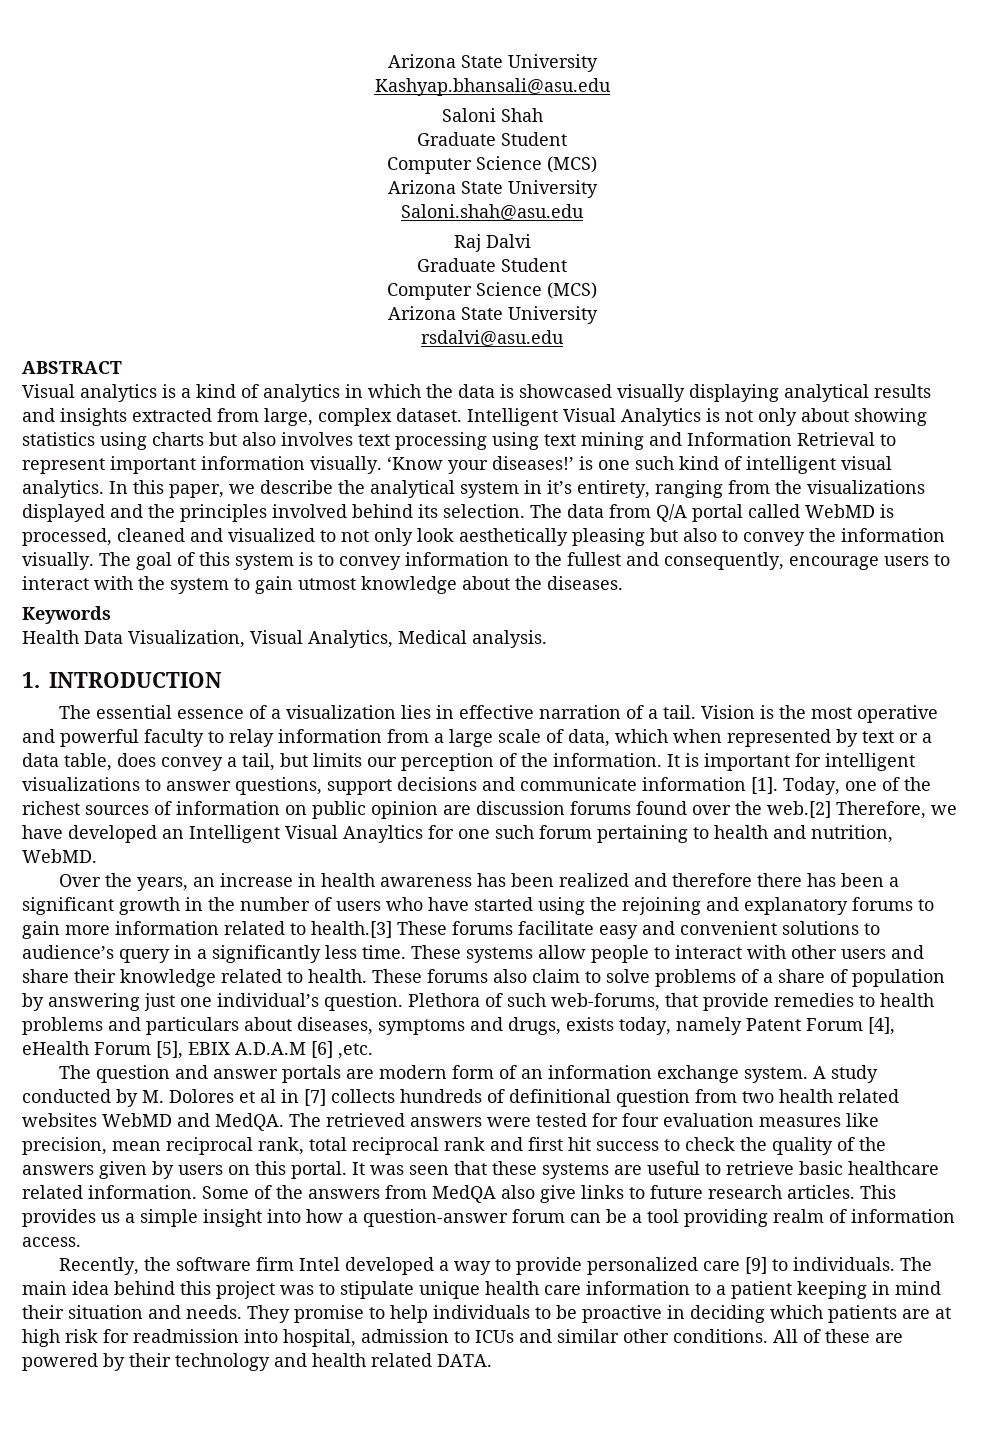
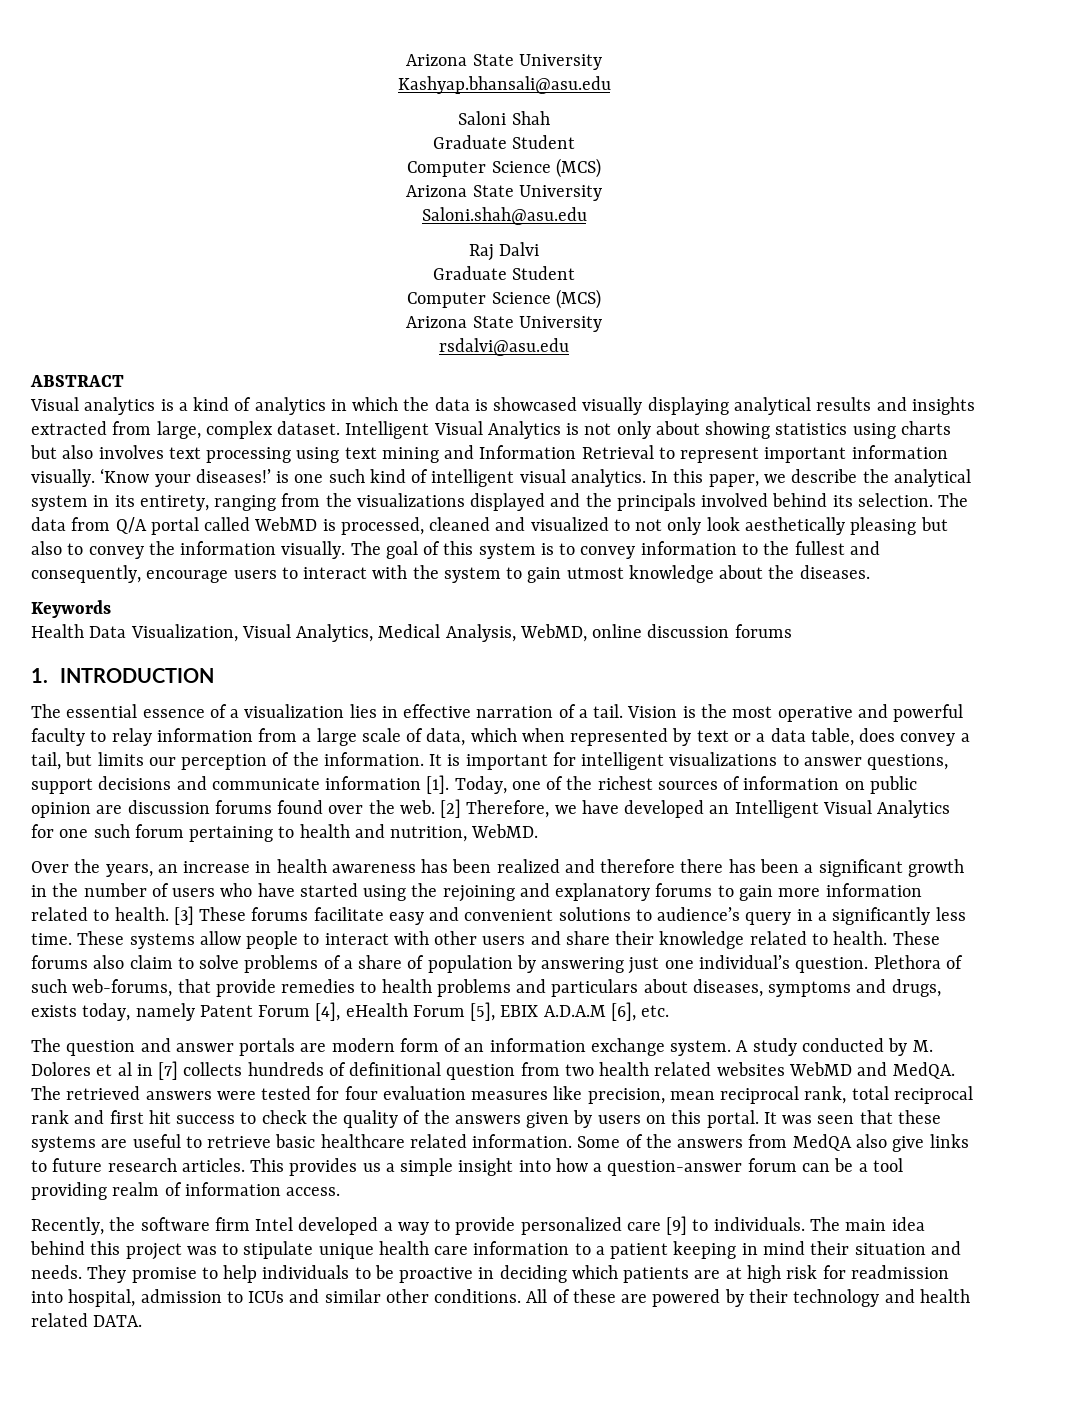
- In this paper, we describe the analytical system in it’s entirety, ranging from the visualizations displayed and the principles involved behind its selection.
+ In this paper, we describe the analytical system in its entirety, ranging from the visualizations displayed and the principals involved behind its selection.
- Health Data Visualization, Visual Analytics, Medical analysis.
+ Health Data Visualization, Visual Analytics, Medical Analysis, WebMD, online discussion forums
- Today, one of the richest sources of information on public opinion are discussion forums found over the web.[2] Therefore, we have developed an Intelligent Visual Anayltics for one such forum pertaining to health and nutrition, WebMD.
+ Today, one of the richest sources of information on public opinion are discussion forums found over the web. [2] Therefore, we have developed an Intelligent Visual Analytics for one such forum pertaining to health and nutrition, WebMD.
- Over the years, an increase in health awareness has been realized and therefore there has been a significant growth in the number of users who have started using the rejoining and explanatory forums to gain more information related to health.[3] These forums facilitate easy and convenient solutions to audience’s query in a significantly less time.
+ Over the years, an increase in health awareness has been realized and therefore there has been a significant growth in the number of users who have started using the rejoining and explanatory forums to gain more information related to health. [3] These forums facilitate easy and convenient solutions to audience’s query in a significantly less time.
- Plethora of such web-forums, that provide remedies to health problems and particulars about diseases, symptoms and drugs, exists today, namely Patent Forum [4], eHealth Forum [5], EBIX A.D.A.M [6] ,etc.
+ Plethora of such web-forums, that provide remedies to health problems and particulars about diseases, symptoms and drugs, exists today, namely Patent Forum [4], eHealth Forum [5], EBIX A.D.A.M [6], etc.

